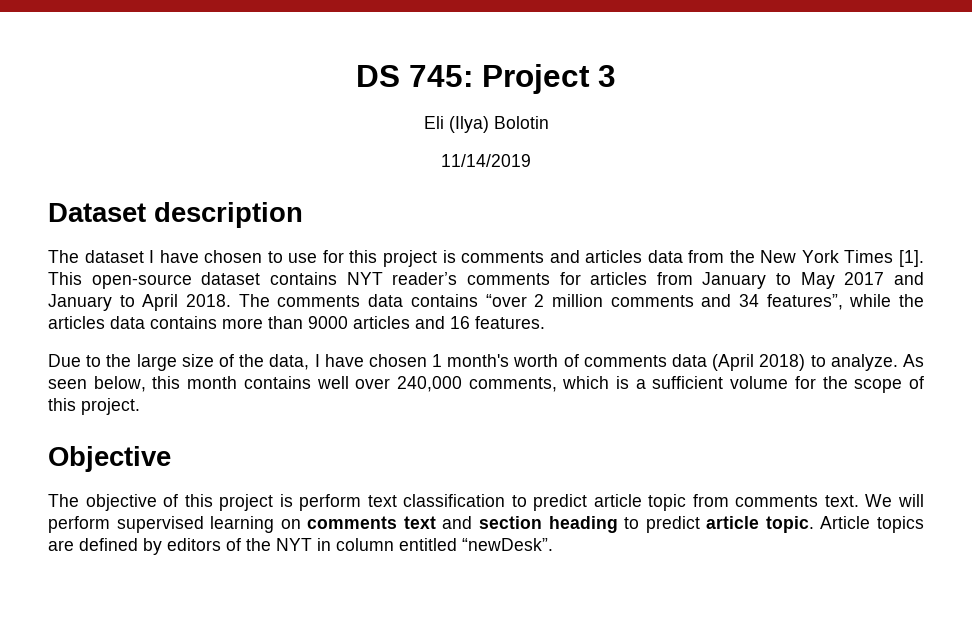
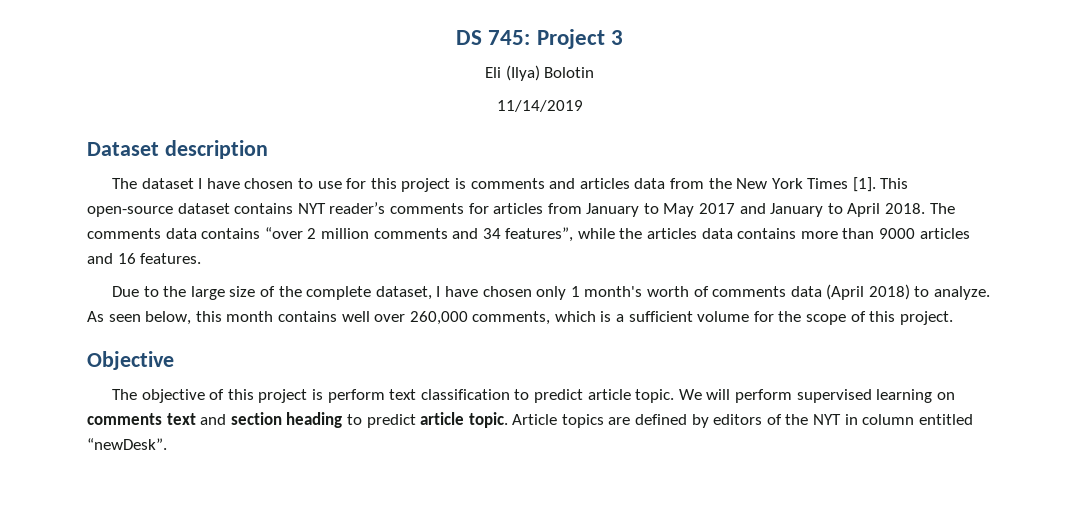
- Due to the large size of the data, I have chosen 1 month's worth of comments data (April 2018) to analyze.
+ Due to the large size of the complete dataset, I have chosen only 1 month's worth of comments data (April 2018) to analyze.
- As seen below, this month contains well over 240,000 comments, which is a sufficient volume for the scope of this project.
+ As seen below, this month contains well over 260,000 comments, which is a sufficient volume for the scope of this project.
- The objective of this project is perform text classification to predict article topic from comments text.
+ The objective of this project is perform text classification to predict article topic.

